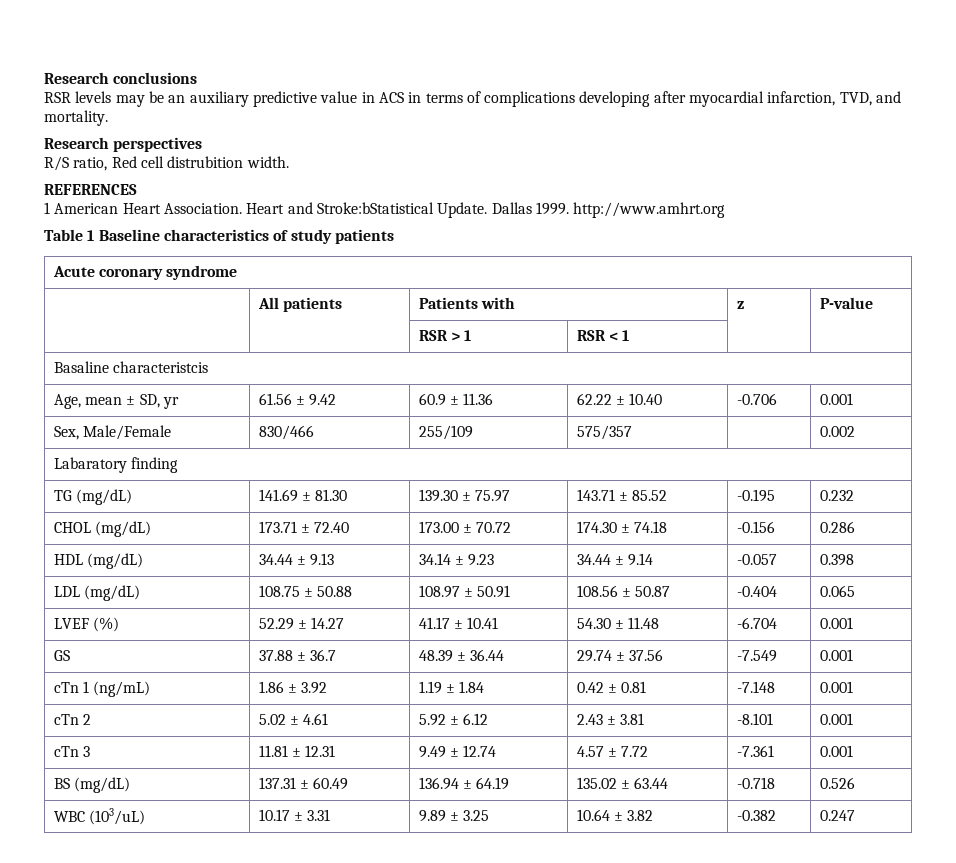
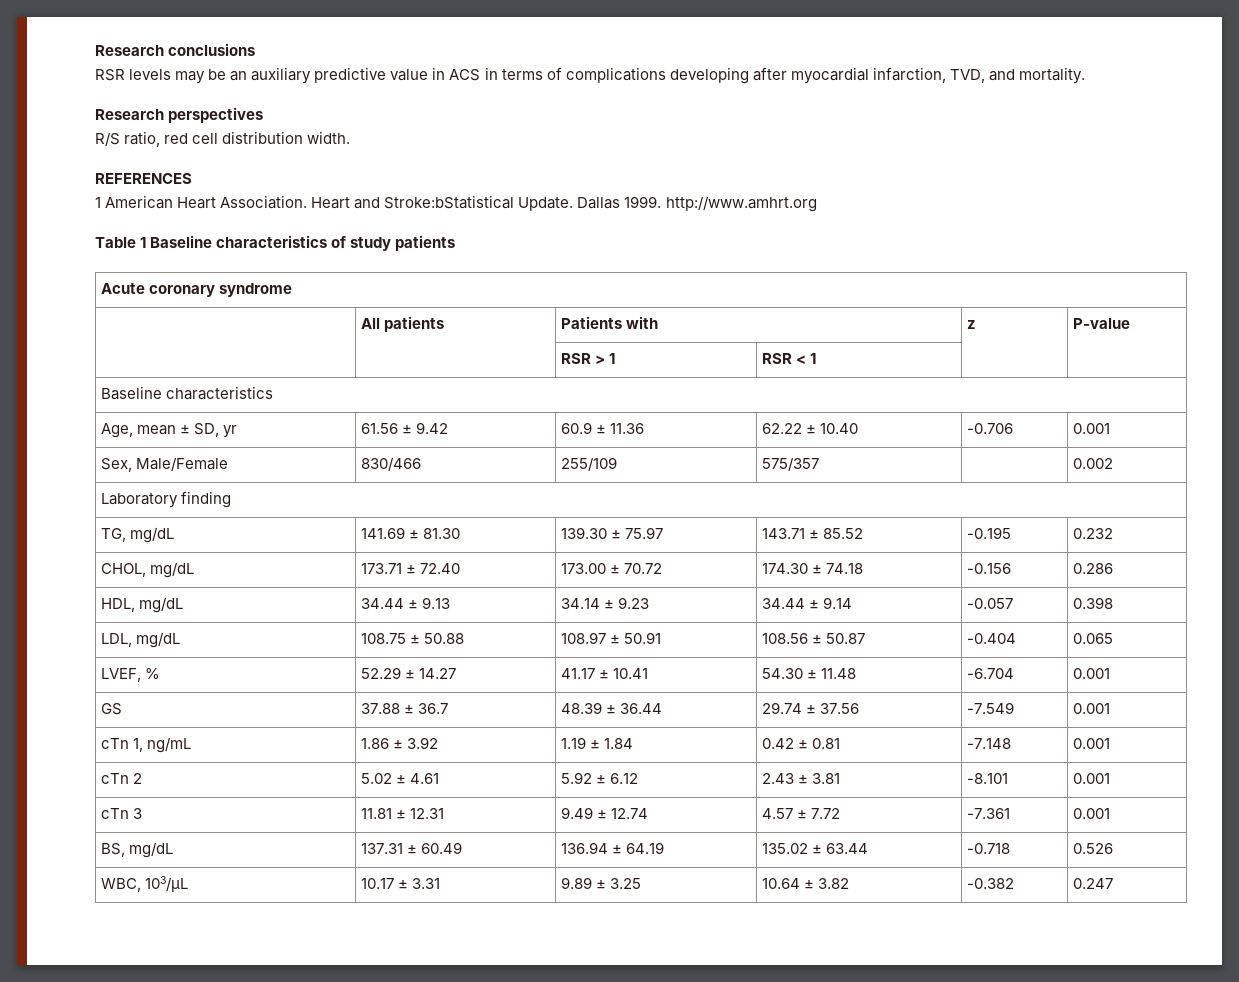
- R/S ratio, Red cell distrubition width.
+ R/S ratio, red cell distribution width.
  | | RSR > 1 | RSR < 1 | |
- Basaline characteristcis
+ Baseline characteristics
- Labaratory finding
+ Laboratory finding
- TG (mg/dL) | 141.69 ± 81.30 | 139.30 ± 75.97 | 143.71 ± 85.52 | -0.195 | 0.232
+ TG, mg/dL | 141.69 ± 81.30 | 139.30 ± 75.97 | 143.71 ± 85.52 | -0.195 | 0.232
- CHOL (mg/dL) | 173.71 ± 72.40 | 173.00 ± 70.72 | 174.30 ± 74.18 | -0.156 | 0.286
+ CHOL, mg/dL | 173.71 ± 72.40 | 173.00 ± 70.72 | 174.30 ± 74.18 | -0.156 | 0.286
- HDL (mg/dL) | 34.44 ± 9.13 | 34.14 ± 9.23 | 34.44 ± 9.14 | -0.057 | 0.398
+ HDL, mg/dL | 34.44 ± 9.13 | 34.14 ± 9.23 | 34.44 ± 9.14 | -0.057 | 0.398
- LDL (mg/dL) | 108.75 ± 50.88 | 108.97 ± 50.91 | 108.56 ± 50.87 | -0.404 | 0.065
+ LDL, mg/dL | 108.75 ± 50.88 | 108.97 ± 50.91 | 108.56 ± 50.87 | -0.404 | 0.065
- LVEF (%) | 52.29 ± 14.27 | 41.17 ± 10.41 | 54.30 ± 11.48 | -6.704 | 0.001
+ LVEF, % | 52.29 ± 14.27 | 41.17 ± 10.41 | 54.30 ± 11.48 | -6.704 | 0.001
- cTn 1 (ng/mL) | 1.86 ± 3.92 | 1.19 ± 1.84 | 0.42 ± 0.81 | -7.148 | 0.001
+ cTn 1, ng/mL | 1.86 ± 3.92 | 1.19 ± 1.84 | 0.42 ± 0.81 | -7.148 | 0.001
- BS (mg/dL) | 137.31 ± 60.49 | 136.94 ± 64.19 | 135.02 ± 63.44 | -0.718 | 0.526
+ BS, mg/dL | 137.31 ± 60.49 | 136.94 ± 64.19 | 135.02 ± 63.44 | -0.718 | 0.526
- WBC (103/uL) | 10.17 ± 3.31 | 9.89 ± 3.25 | 10.64 ± 3.82 | -0.382 | 0.247
+ WBC, 103/μL | 10.17 ± 3.31 | 9.89 ± 3.25 | 10.64 ± 3.82 | -0.382 | 0.247

